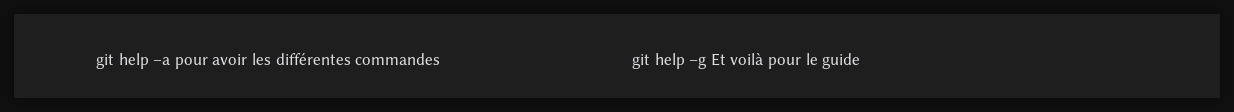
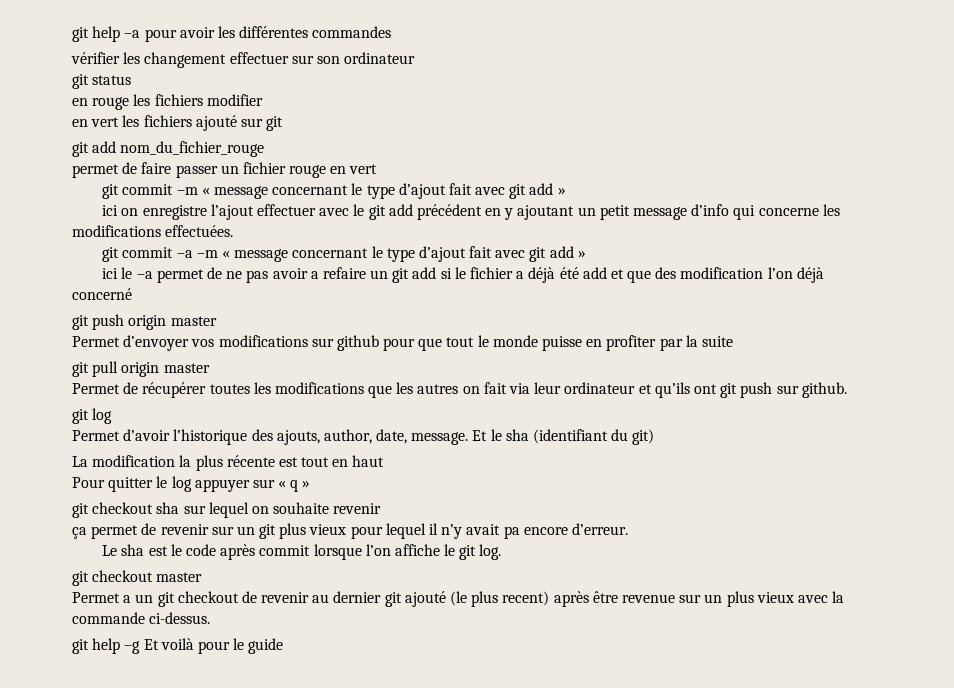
+ vérifier les changement effectuer sur son ordinateur
+ git status
+ en rouge les fichiers modifier
+ en vert les fichiers ajouté sur git
+ git add nom_du_fichier_rouge
+ permet de faire passer un fichier rouge en vert
+ git commit –m « message concernant le type d’ajout fait avec git add »
+ ici on enregistre l’ajout effectuer avec le git add précédent en y ajoutant un petit message d’info qui concerne les modifications effectuées.
+ git commit –a –m « message concernant le type d’ajout fait avec git add »
+ ici le –a permet de ne pas avoir a refaire un git add si le fichier a déjà été add et que des modification l’on déjà concerné
+ git push origin master
+ Permet d’envoyer vos modifications sur github pour que tout le monde puisse en profiter par la suite
+ git pull origin master
+ Permet de récupérer toutes les modifications que les autres on fait via leur ordinateur et qu’ils ont git push sur github.
+ git log
+ Permet d’avoir l’historique des ajouts, author, date, message. Et le sha (identifiant du git)
+ La modification la plus récente est tout en haut
+ Pour quitter le log appuyer sur « q »
+ git checkout sha sur lequel on souhaite revenir
+ ça permet de revenir sur un git plus vieux pour lequel il n’y avait pa encore d’erreur.
+ Le sha est le code après commit lorsque l’on affiche le git log.
+ git checkout master
+ Permet a un git checkout de revenir au dernier git ajouté (le plus recent) après être revenue sur un plus vieux avec la commande ci-dessus.

